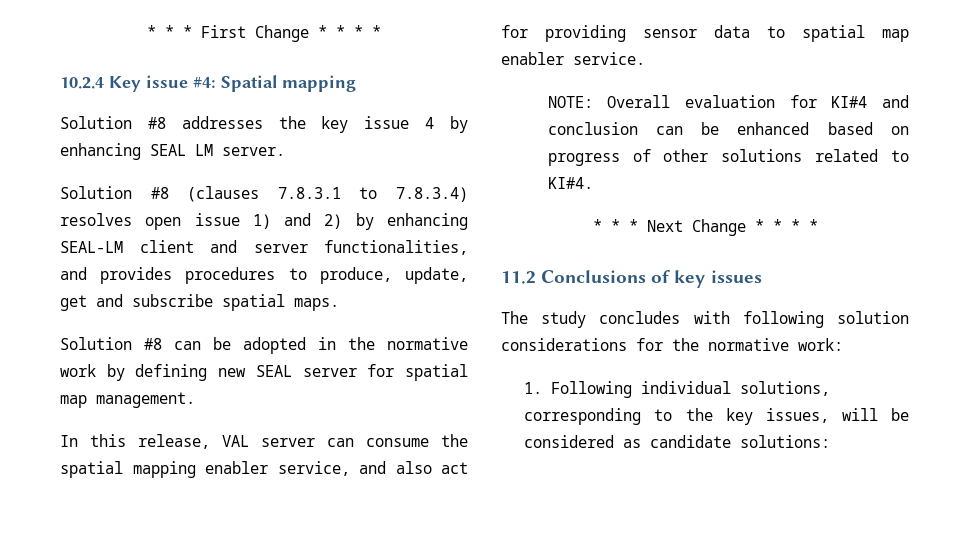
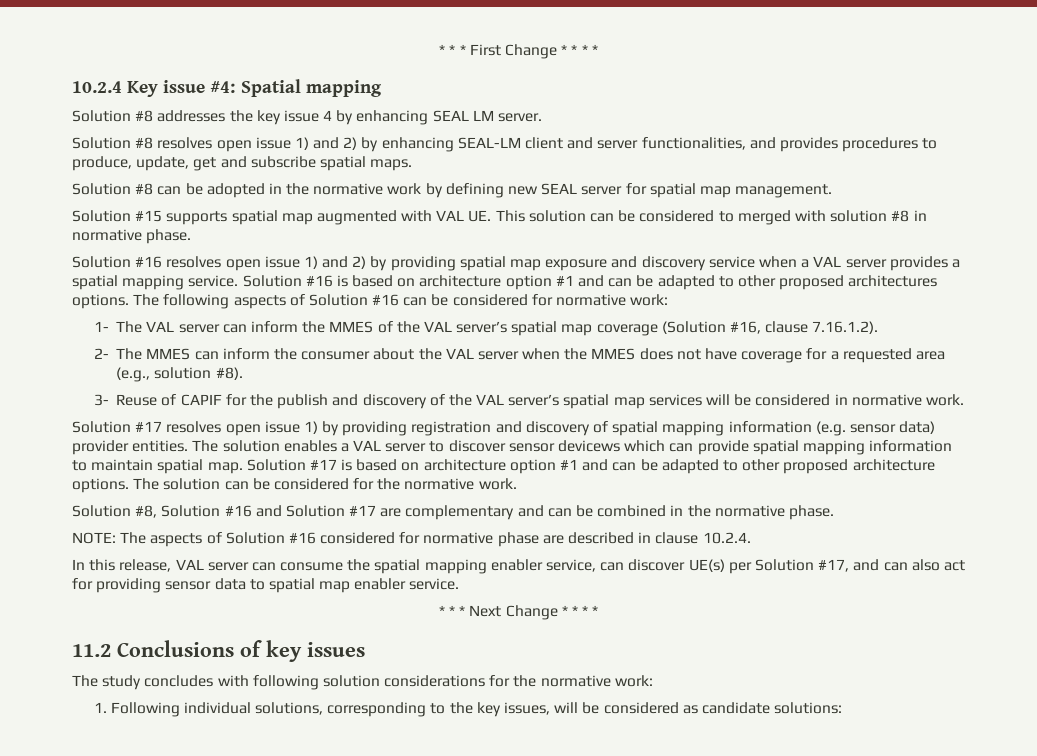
- Solution #8 (clauses 7.8.3.1 to 7.8.3.4) resolves open issue 1) and 2) by enhancing SEAL-LM client and server functionalities, and provides procedures to produce, update, get and subscribe spatial maps.
+ Solution #8 resolves open issue 1) and 2) by enhancing SEAL-LM client and server functionalities, and provides procedures to produce, update, get and subscribe spatial maps.
+ Solution #15 supports spatial map augmented with VAL UE. This solution can be considered to merged with solution #8 in normative phase.
+ Solution #16 resolves open issue 1) and 2) by providing spatial map exposure and discovery service when a VAL server provides a spatial mapping service. Solution #16 is based on architecture option #1 and can be adapted to other proposed architectures options. The following aspects of Solution #16 can be considered for normative work:
+ 1- The VAL server can inform the MMES of the VAL server’s spatial map coverage (Solution #16, clause 7.16.1.2).
+ 2- The MMES can inform the consumer about the VAL server when the MMES does not have coverage for a requested area (e.g., solution #8).
+ 3- Reuse of CAPIF for the publish and discovery of the VAL server’s spatial map services will be considered in normative work.
+ Solution #17 resolves open issue 1) by providing registration and discovery of spatial mapping information (e.g. sensor data) provider entities. The solution enables a VAL server to discover sensor devicews which can provide spatial mapping information to maintain spatial map. Solution #17 is based on architecture option #1 and can be adapted to other proposed architecture options. The solution can be considered for the normative work.
+ Solution #8, Solution #16 and Solution #17 are complementary and can be combined in the normative phase.
+ NOTE: The aspects of Solution #16 considered for normative phase are described in clause 10.2.4.
- In this release, VAL server can consume the spatial mapping enabler service, and also act for providing sensor data to spatial map enabler service.
+ In this release, VAL server can consume the spatial mapping enabler service, can discover UE(s) per Solution #17, and can also act for providing sensor data to spatial map enabler service.
- NOTE: Overall evaluation for KI#4 and conclusion can be enhanced based on progress of other solutions related to KI#4.

